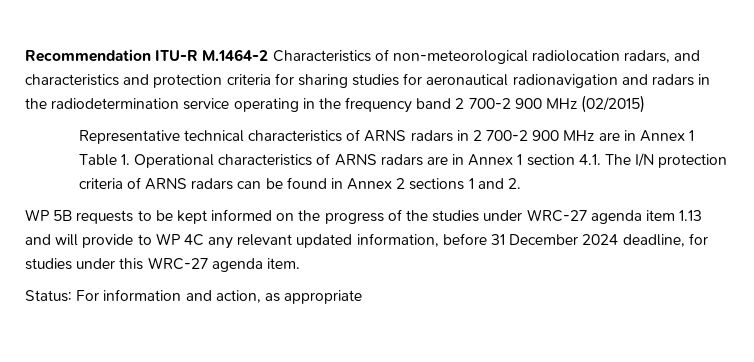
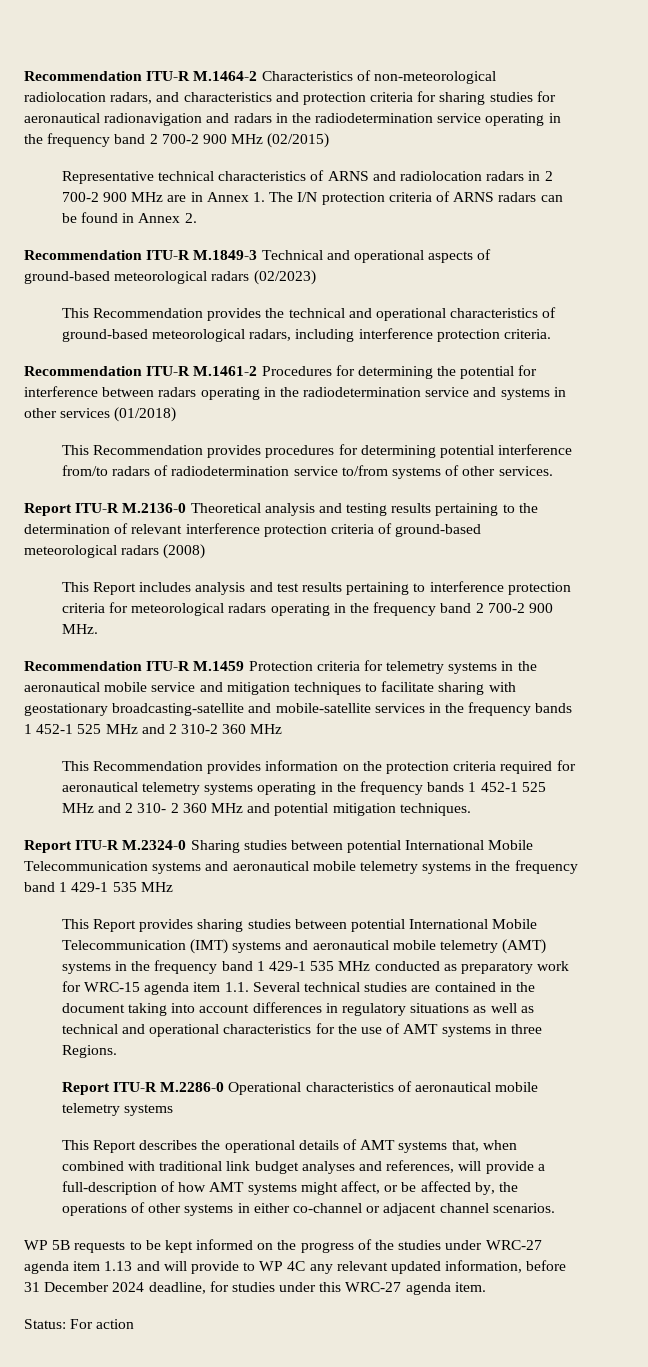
- Representative technical characteristics of ARNS radars in 2 700-2 900 MHz are in Annex 1 Table 1. Operational characteristics of ARNS radars are in Annex 1 section 4.1. The I/N protection criteria of ARNS radars can be found in Annex 2 sections 1 and 2.
+ Representative technical characteristics of ARNS and radiolocation radars in 2 700-2 900 MHz are in Annex 1. The I/N protection criteria of ARNS radars can be found in Annex 2.
+ Recommendation ITU-R M.1849-3 Technical and operational aspects of ground-based meteorological radars (02/2023)
+ This Recommendation provides the technical and operational characteristics of ground-based meteorological radars, including interference protection criteria.
+ Recommendation ITU-R M.1461-2 Procedures for determining the potential for interference between radars operating in the radiodetermination service and systems in other services (01/2018)
+ This Recommendation provides procedures for determining potential interference from/to radars of radiodetermination service to/from systems of other services.
+ Report ITU-R M.2136-0 Theoretical analysis and testing results pertaining to the determination of relevant interference protection criteria of ground-based meteorological radars (2008)
+ This Report includes analysis and test results pertaining to interference protection criteria for meteorological radars operating in the frequency band 2 700-2 900 MHz.
+ Recommendation ITU-R M.1459 Protection criteria for telemetry systems in the aeronautical mobile service and mitigation techniques to facilitate sharing with geostationary broadcasting-satellite and mobile-satellite services in the frequency bands 1 452-1 525 MHz and 2 310-2 360 MHz
+ This Recommendation provides information on the protection criteria required for aeronautical telemetry systems operating in the frequency bands 1 452-1 525 MHz and 2 310- 2 360 MHz and potential mitigation techniques.
+ Report ITU-R M.2324-0 Sharing studies between potential International Mobile Telecommunication systems and aeronautical mobile telemetry systems in the frequency band 1 429-1 535 MHz
+ This Report provides sharing studies between potential International Mobile Telecommunication (IMT) systems and aeronautical mobile telemetry (AMT) systems in the frequency band 1 429-1 535 MHz conducted as preparatory work for WRC-15 agenda item 1.1. Several technical studies are contained in the document taking into account differences in regulatory situations as well as technical and operational characteristics for the use of AMT systems in three Regions.
+ Report ITU-R M.2286-0 Operational characteristics of aeronautical mobile telemetry systems
+ This Report describes the operational details of AMT systems that, when combined with traditional link budget analyses and references, will provide a full-description of how AMT systems might affect, or be affected by, the operations of other systems in either co-channel or adjacent channel scenarios.
- Status: For information and action, as appropriate
+ Status: For action

